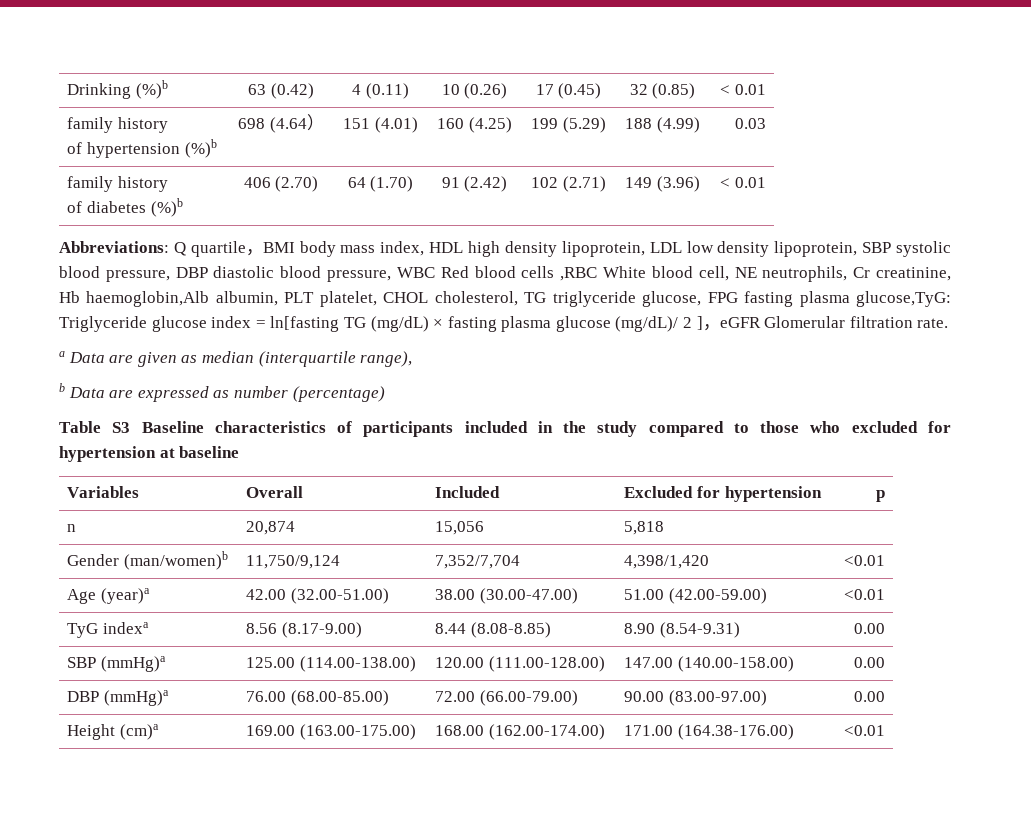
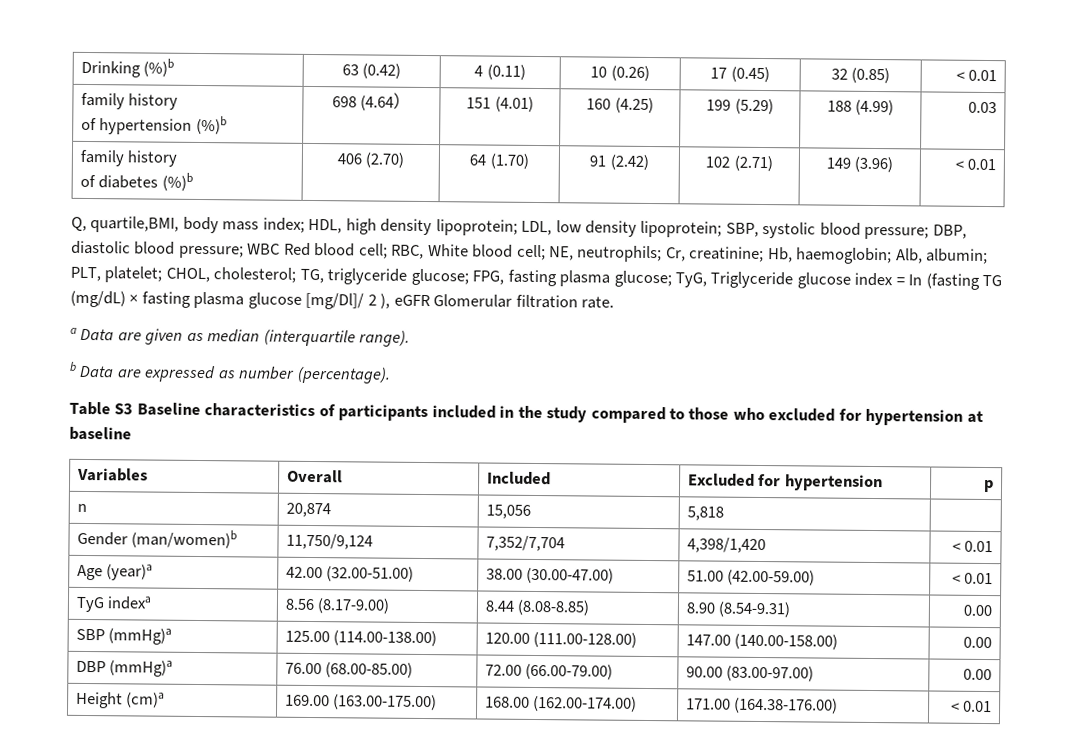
- Abbreviations: Q quartile，BMI body mass index, HDL high density lipoprotein, LDL low density lipoprotein, SBP systolic blood pressure, DBP diastolic blood pressure, WBC Red blood cells ,RBC White blood cell, NE neutrophils, Cr creatinine, Hb haemoglobin,Alb albumin, PLT platelet, CHOL cholesterol, TG triglyceride glucose, FPG fasting plasma glucose,TyG: Triglyceride glucose index = ln[fasting TG (mg/dL) × fasting plasma glucose (mg/dL)/ 2 ]，eGFR Glomerular filtration rate.
+ Q, quartile,BMI, body mass index; HDL, high density lipoprotein; LDL, low density lipoprotein; SBP, systolic blood pressure; DBP, diastolic blood pressure; WBC Red blood cell; RBC, White blood cell; NE, neutrophils; Cr, creatinine; Hb, haemoglobin; Alb, albumin; PLT, platelet; CHOL, cholesterol; TG, triglyceride glucose; FPG, fasting plasma glucose; TyG, Triglyceride glucose index = In (fasting TG (mg/dL) × fasting plasma glucose [mg/Dl]/ 2 ), eGFR Glomerular filtration rate.
- a Data are given as median (interquartile range),
+ a Data are given as median (interquartile range).
- b Data are expressed as number (percentage)
+ b Data are expressed as number (percentage).
- Gender (man/women)b | 11,750/9,124 | 7,352/7,704 | 4,398/1,420 | <0.01
+ Gender (man/women)b | 11,750/9,124 | 7,352/7,704 | 4,398/1,420 | < 0.01
- Age (year)a | 42.00 (32.00-51.00) | 38.00 (30.00-47.00) | 51.00 (42.00-59.00) | <0.01
+ Age (year)a | 42.00 (32.00-51.00) | 38.00 (30.00-47.00) | 51.00 (42.00-59.00) | < 0.01
- Height (cm)a | 169.00 (163.00-175.00) | 168.00 (162.00-174.00) | 171.00 (164.38-176.00) | <0.01
+ Height (cm)a | 169.00 (163.00-175.00) | 168.00 (162.00-174.00) | 171.00 (164.38-176.00) | < 0.01

